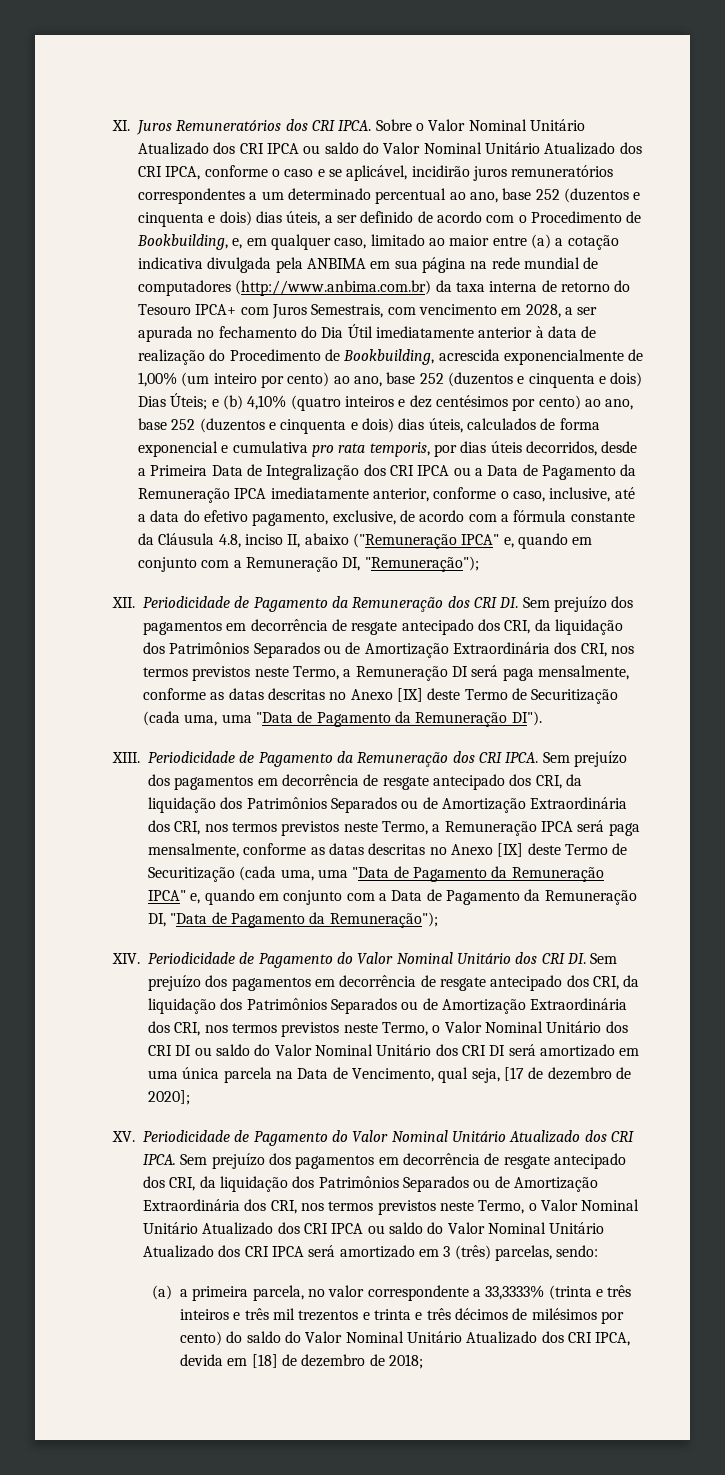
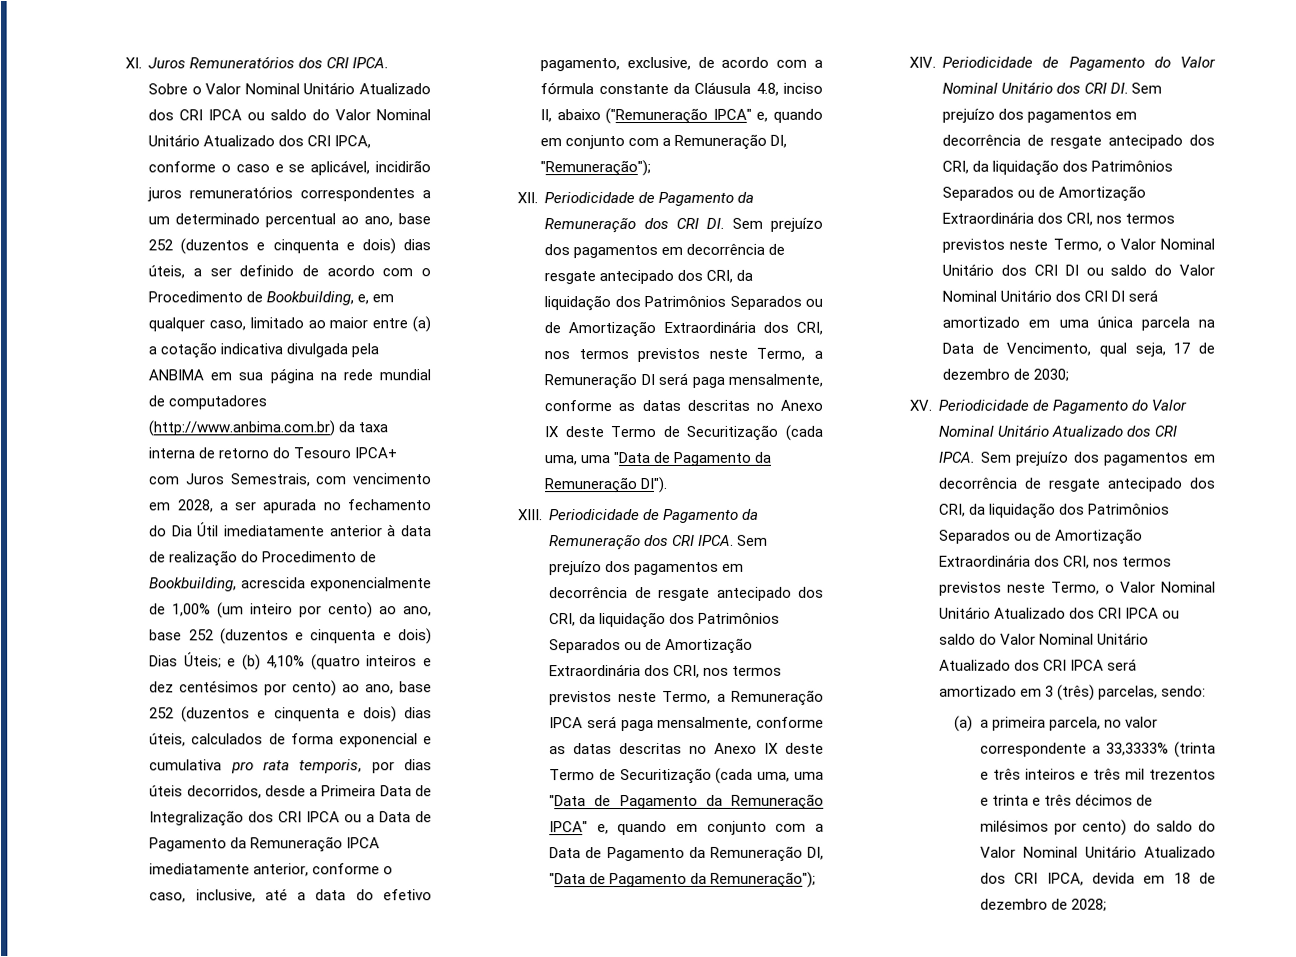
- XII. Periodicidade de Pagamento da Remuneração dos CRI DI. Sem prejuízo dos pagamentos em decorrência de resgate antecipado dos CRI, da liquidação dos Patrimônios Separados ou de Amortização Extraordinária dos CRI, nos termos previstos neste Termo, a Remuneração DI será paga mensalmente, conforme as datas descritas no Anexo [IX] deste Termo de Securitização (cada uma, uma "Data de Pagamento da Remuneração DI").
+ XII. Periodicidade de Pagamento da Remuneração dos CRI DI. Sem prejuízo dos pagamentos em decorrência de resgate antecipado dos CRI, da liquidação dos Patrimônios Separados ou de Amortização Extraordinária dos CRI, nos termos previstos neste Termo, a Remuneração DI será paga mensalmente, conforme as datas descritas no Anexo IX deste Termo de Securitização (cada uma, uma "Data de Pagamento da Remuneração DI").
- Sem prejuízo dos pagamentos em decorrência de resgate antecipado dos CRI, da liquidação dos Patrimônios Separados ou de Amortização Extraordinária dos CRI, nos termos previstos neste Termo, a Remuneração IPCA será paga mensalmente, conforme as datas descritas no Anexo [IX] deste Termo de Securitização (cada uma, uma "Data de Pagamento da Remuneração IPCA" e, quando em conjunto com a Data de Pagamento da Remuneração DI, "Data de Pagamento da Remuneração");
+ Sem prejuízo dos pagamentos em decorrência de resgate antecipado dos CRI, da liquidação dos Patrimônios Separados ou de Amortização Extraordinária dos CRI, nos termos previstos neste Termo, a Remuneração IPCA será paga mensalmente, conforme as datas descritas no Anexo IX deste Termo de Securitização (cada uma, uma "Data de Pagamento da Remuneração IPCA" e, quando em conjunto com a Data de Pagamento da Remuneração DI, "Data de Pagamento da Remuneração");
- XIV. Periodicidade de Pagamento do Valor Nominal Unitário dos CRI DI. Sem prejuízo dos pagamentos em decorrência de resgate antecipado dos CRI, da liquidação dos Patrimônios Separados ou de Amortização Extraordinária dos CRI, nos termos previstos neste Termo, o Valor Nominal Unitário dos CRI DI ou saldo do Valor Nominal Unitário dos CRI DI será amortizado em uma única parcela na Data de Vencimento, qual seja, [17 de dezembro de 2020];
+ XIV. Periodicidade de Pagamento do Valor Nominal Unitário dos CRI DI. Sem prejuízo dos pagamentos em decorrência de resgate antecipado dos CRI, da liquidação dos Patrimônios Separados ou de Amortização Extraordinária dos CRI, nos termos previstos neste Termo, o Valor Nominal Unitário dos CRI DI ou saldo do Valor Nominal Unitário dos CRI DI será amortizado em uma única parcela na Data de Vencimento, qual seja, 17 de dezembro de 2030;
- (a) a primeira parcela, no valor correspondente a 33,3333% (trinta e três inteiros e três mil trezentos e trinta e três décimos de milésimos por cento) do saldo do Valor Nominal Unitário Atualizado dos CRI IPCA, devida em [18] de dezembro de 2018;
+ (a) a primeira parcela, no valor correspondente a 33,3333% (trinta e três inteiros e três mil trezentos e trinta e três décimos de milésimos por cento) do saldo do Valor Nominal Unitário Atualizado dos CRI IPCA, devida em 18 de dezembro de 2028;

